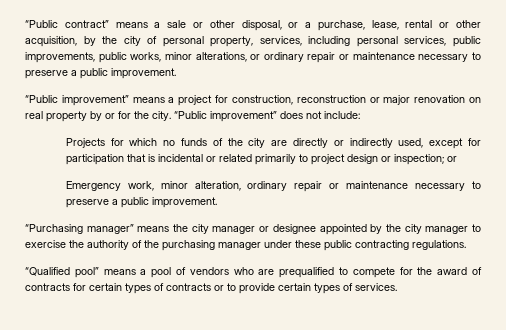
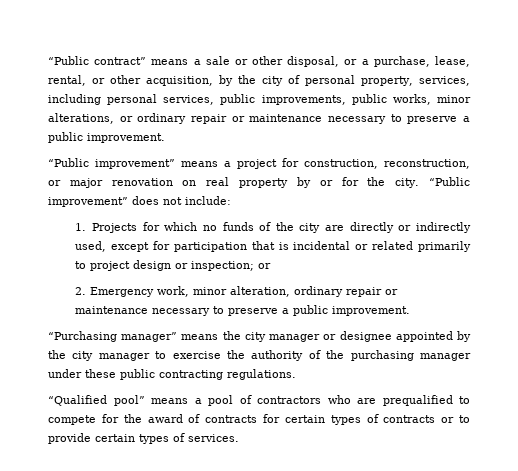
- “Public contract” means a sale or other disposal, or a purchase, lease, rental or other acquisition, by the city of personal property, services, including personal services, public improvements, public works, minor alterations, or ordinary repair or maintenance necessary to preserve a public improvement.
+ “Public contract” means a sale or other disposal, or a purchase, lease, rental, or other acquisition, by the city of personal property, services, including personal services, public improvements, public works, minor alterations, or ordinary repair or maintenance necessary to preserve a public improvement.
- “Public improvement” means a project for construction, reconstruction or major renovation on real property by or for the city.
+ “Public improvement” means a project for construction, reconstruction, or major renovation on real property by or for the city.
- Projects for which no funds of the city are directly or indirectly used, except for participation that is incidental or related primarily to project design or inspection; or
+ 1. Projects for which no funds of the city are directly or indirectly used, except for participation that is incidental or related primarily to project design or inspection; or
- Emergency work, minor alteration, ordinary repair or maintenance necessary to preserve a public improvement.
+ 2. Emergency work, minor alteration, ordinary repair or maintenance necessary to preserve a public improvement.
- “Qualified pool” means a pool of vendors who are prequalified to compete for the award of contracts for certain types of contracts or to provide certain types of services.
+ “Qualified pool” means a pool of contractors who are prequalified to compete for the award of contracts for certain types of contracts or to provide certain types of services.

